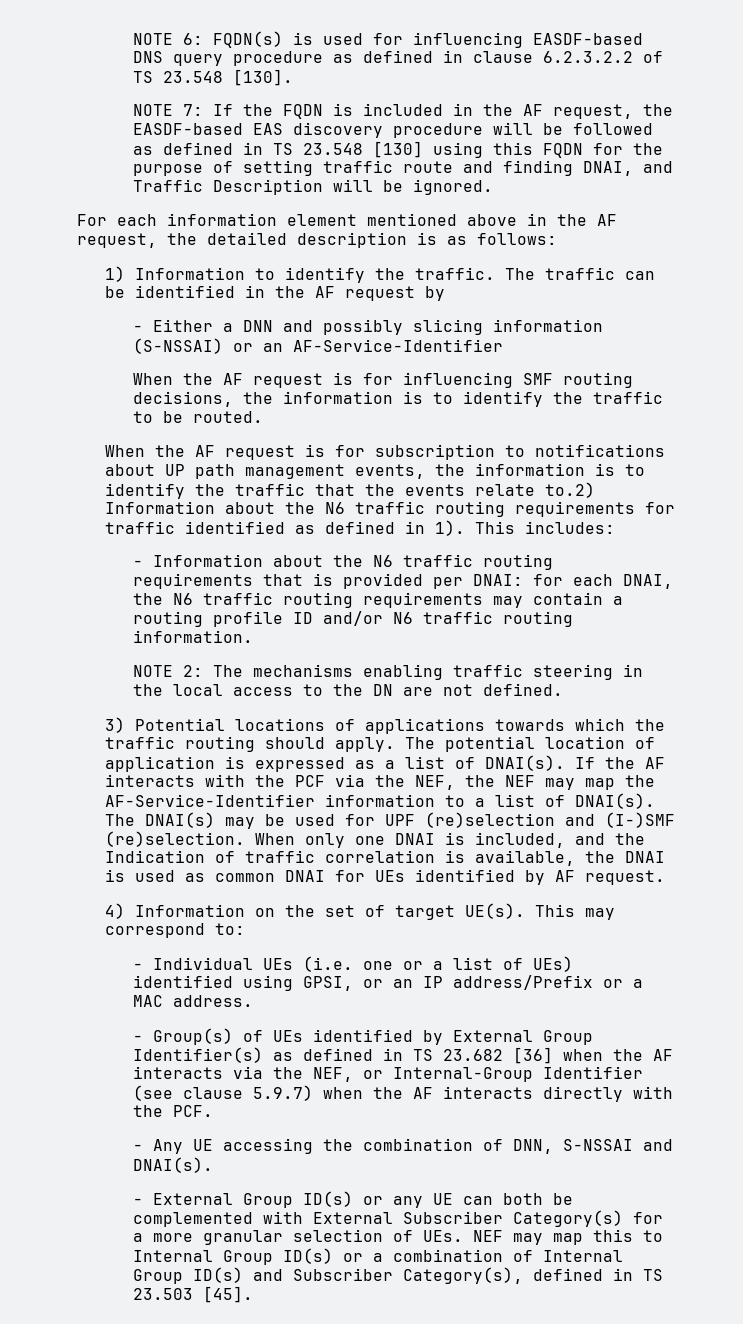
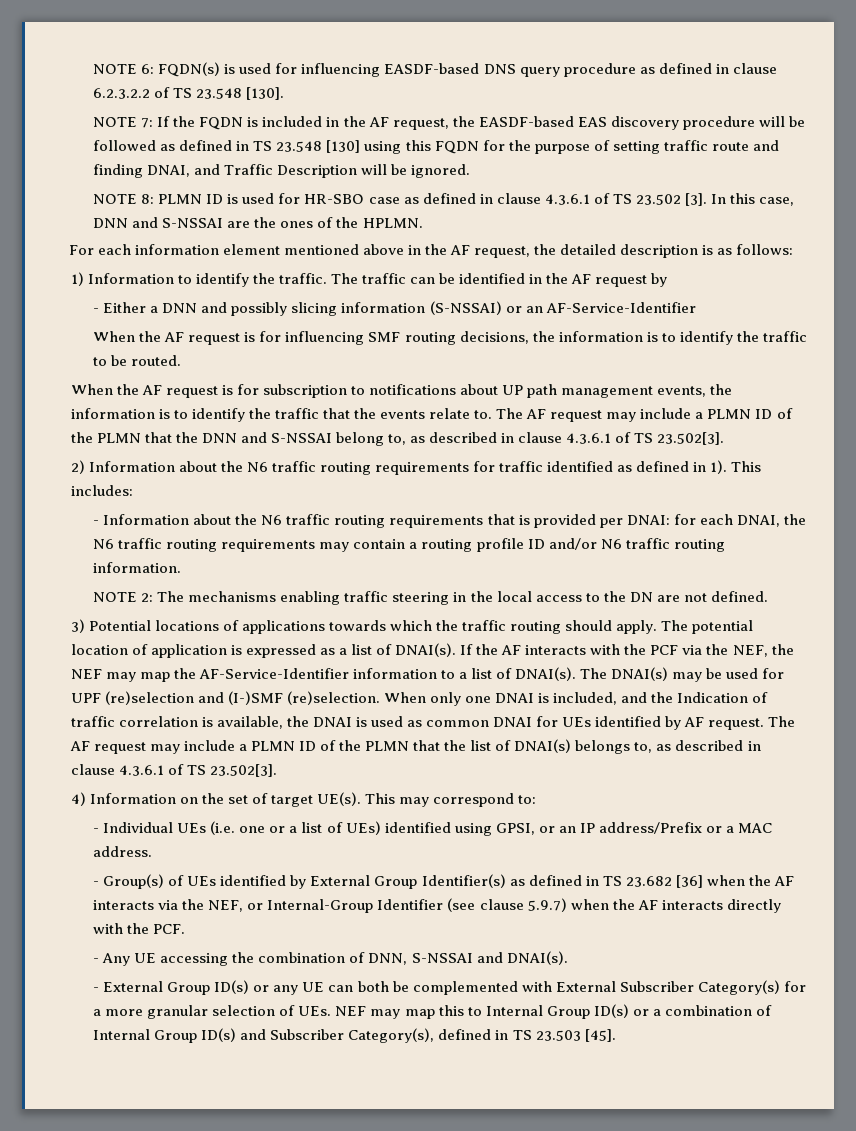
+ NOTE 8: PLMN ID is used for HR-SBO case as defined in clause 4.3.6.1 of TS 23.502 [3]. In this case, DNN and S-NSSAI are the ones of the HPLMN.
- When the AF request is for subscription to notifications about UP path management events, the information is to identify the traffic that the events relate to.2) Information about the N6 traffic routing requirements for traffic identified as defined in 1).
+ When the AF request is for subscription to notifications about UP path management events, the information is to identify the traffic that the events relate to. The AF request may include a PLMN ID of the PLMN that the DNN and S-NSSAI belong to, as described in clause 4.3.6.1 of TS 23.502[3].
+ 2) Information about the N6 traffic routing requirements for traffic identified as defined in 1).
+ The AF request may include a PLMN ID of the PLMN that the list of DNAI(s) belongs to, as described in clause 4.3.6.1 of TS 23.502[3].

